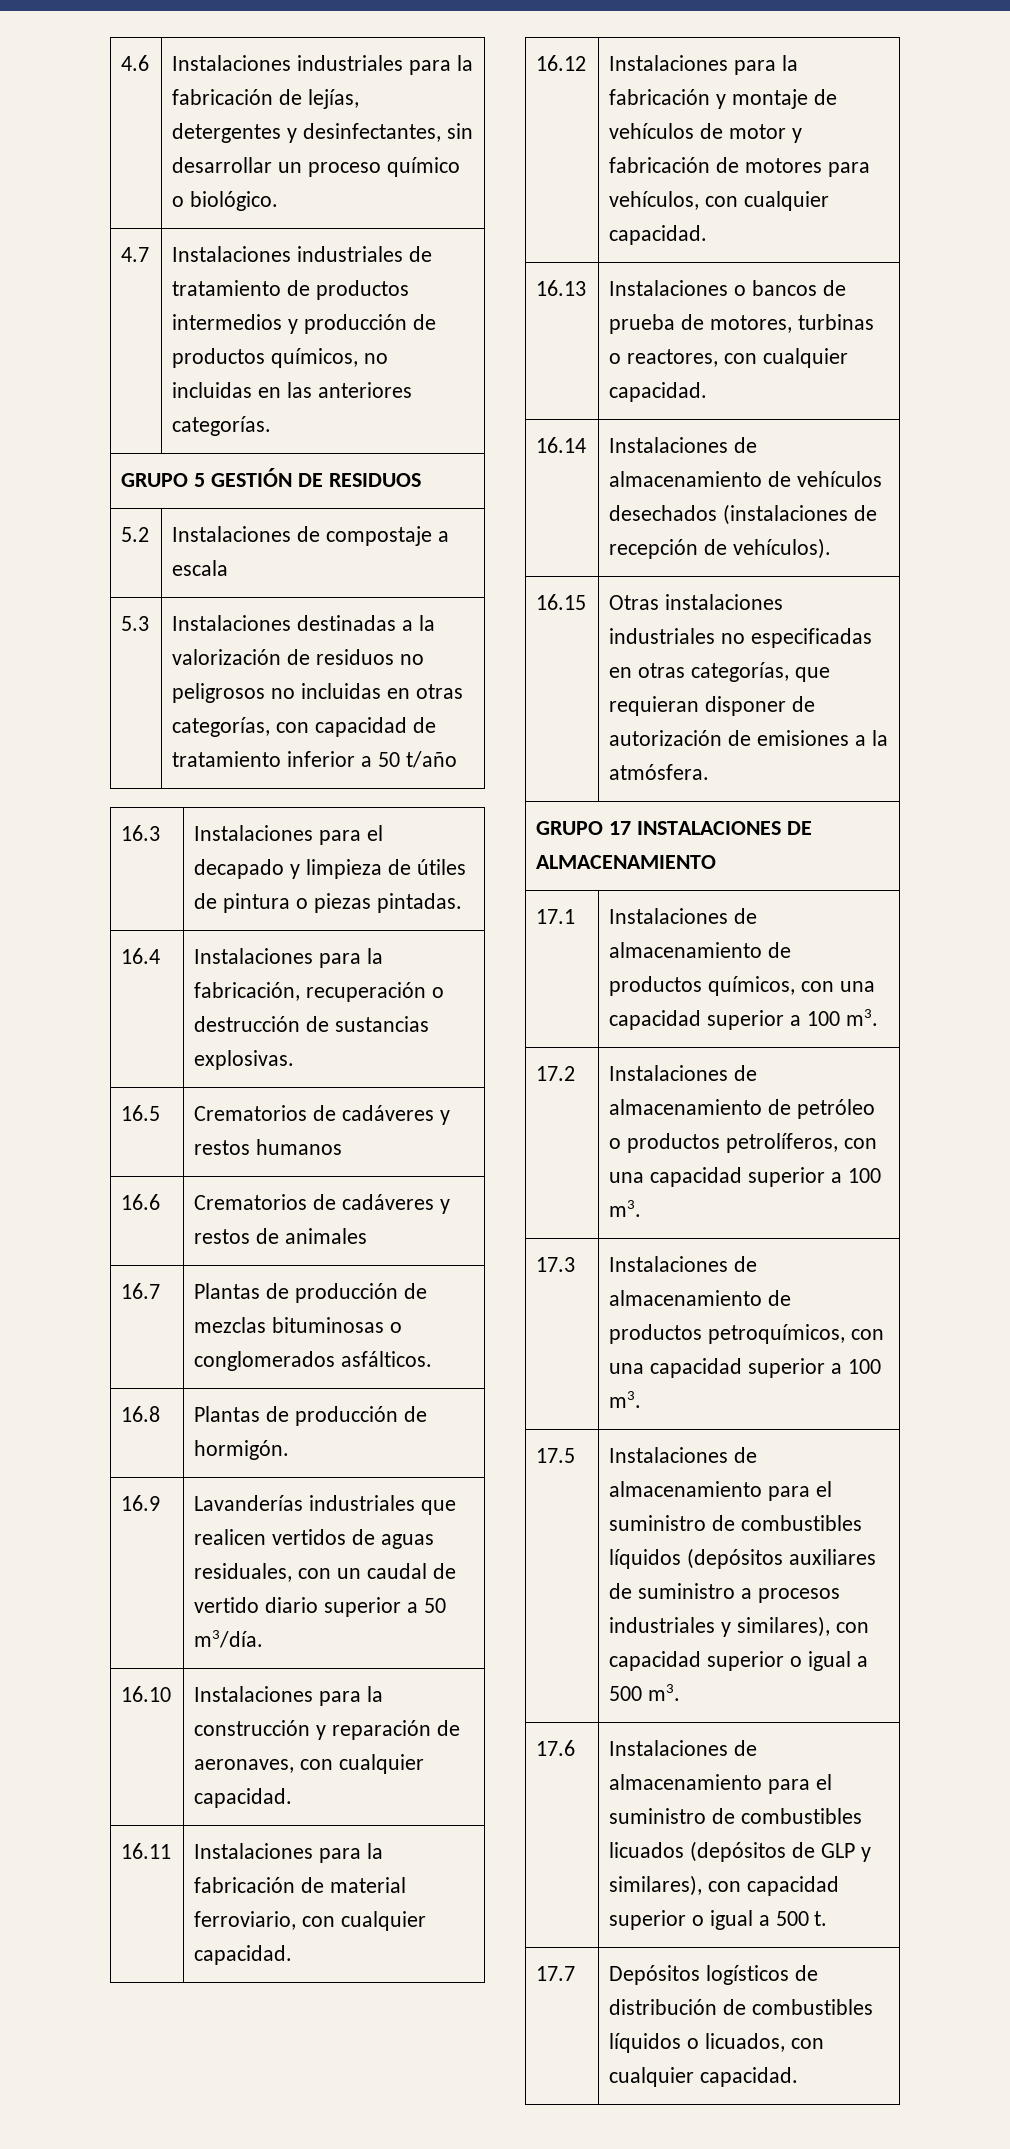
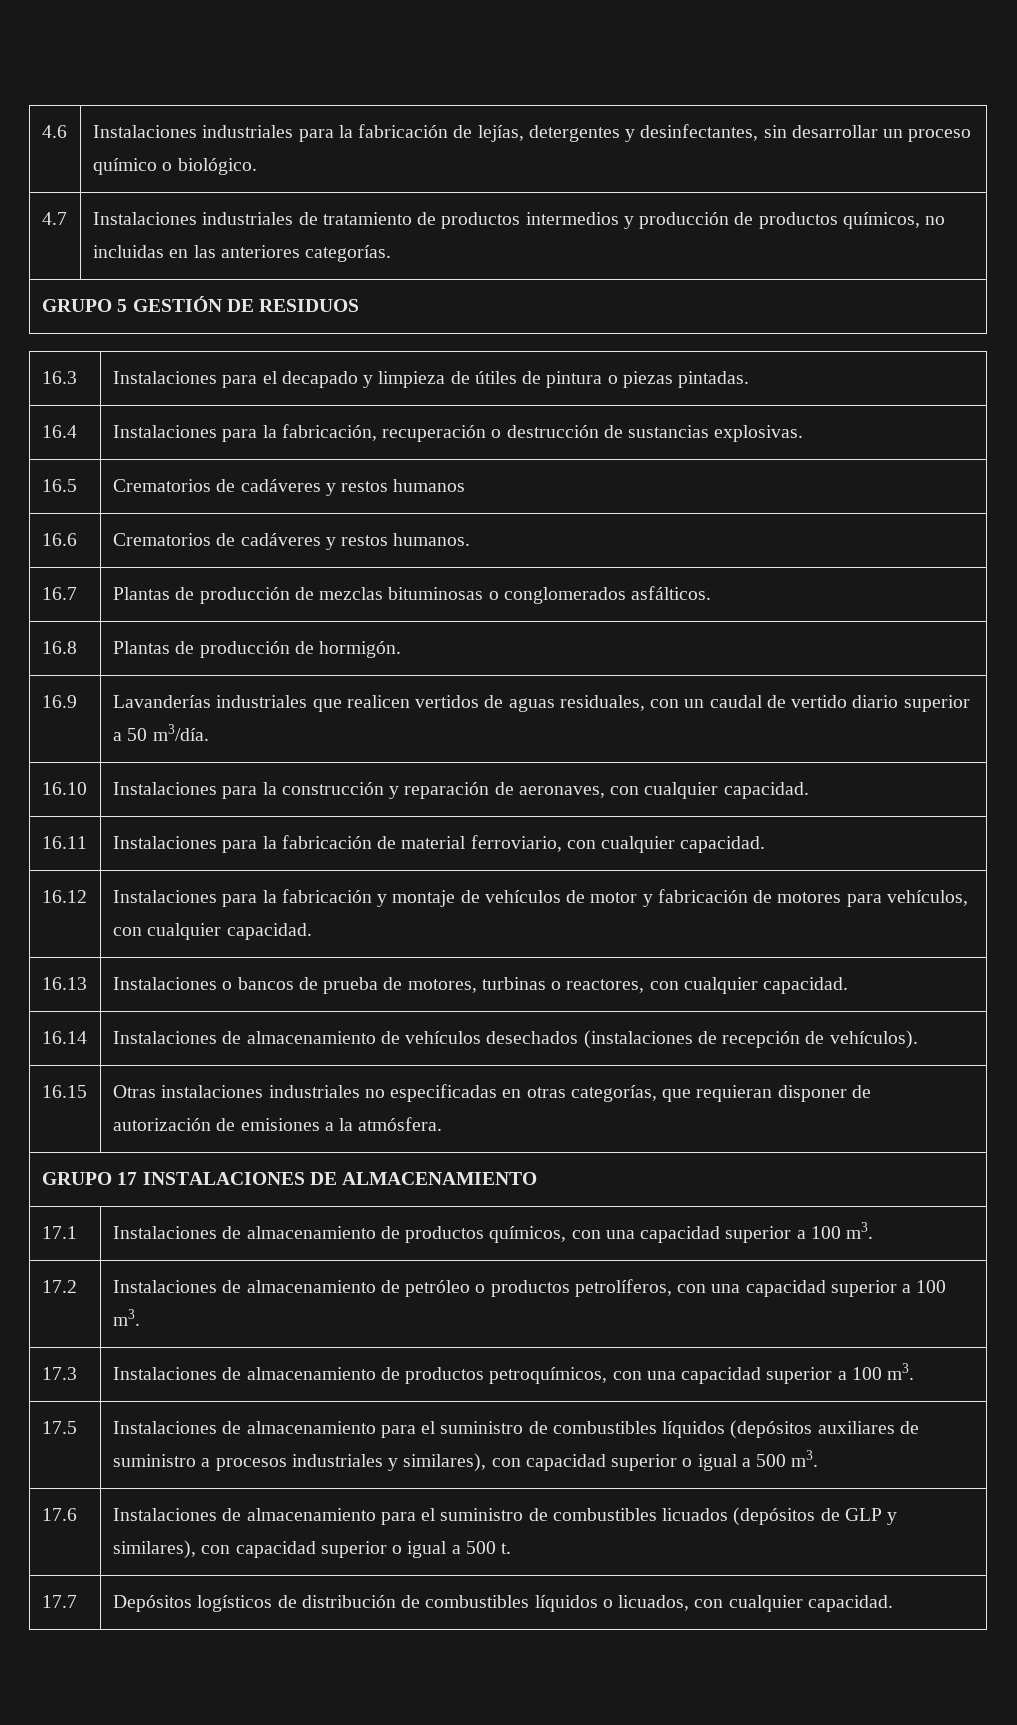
- 5.2 | Instalaciones de compostaje a escala
- 5.3 | Instalaciones destinadas a la valorización de residuos no peligrosos no incluidas en otras categorías, con capacidad de tratamiento inferior a 50 t/año
- 16.6 | Crematorios de cadáveres y restos de animales
+ 16.6 | Crematorios de cadáveres y restos humanos.

